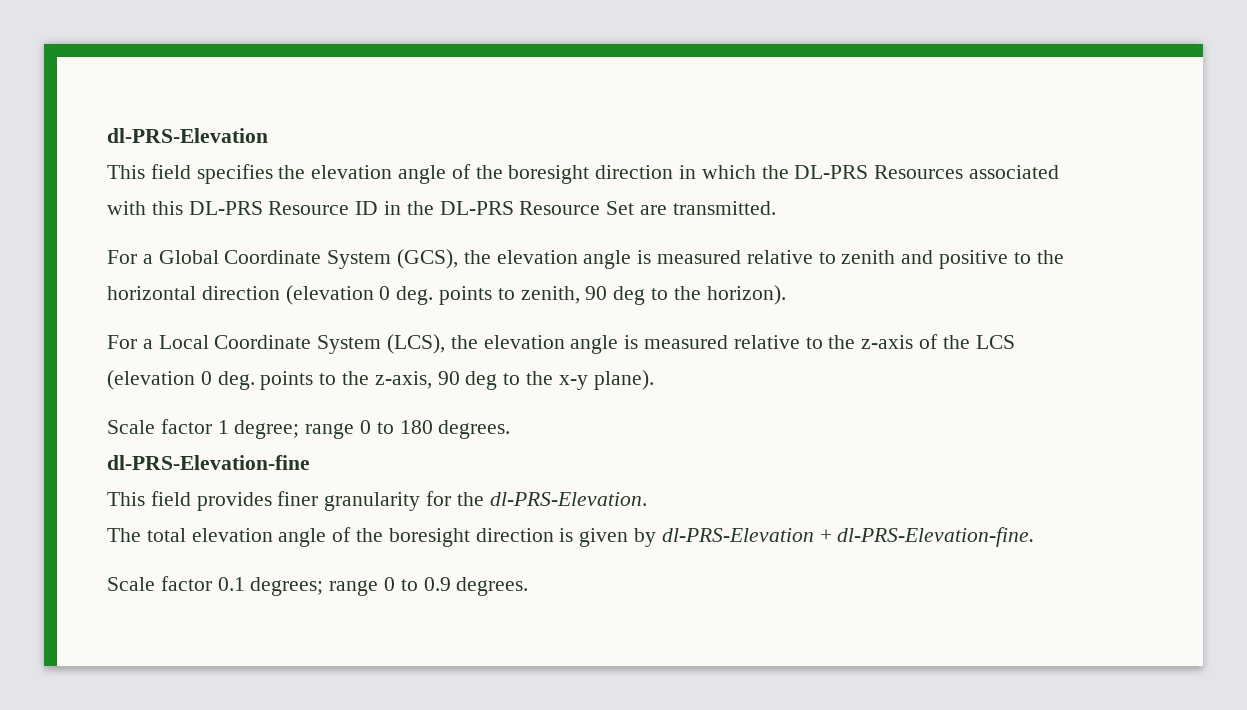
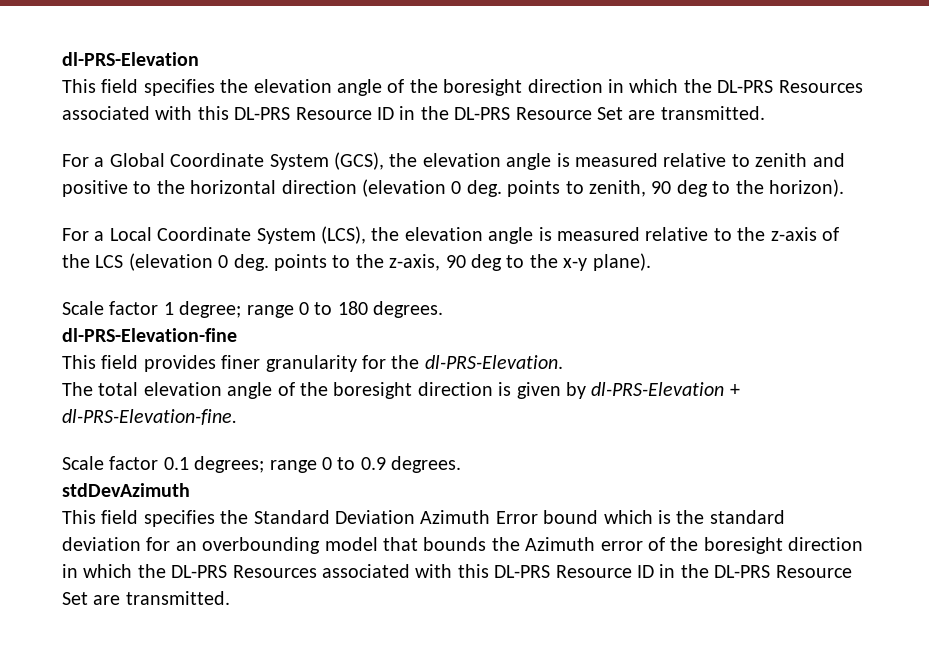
+ stdDevAzimuth
+ This field specifies the Standard Deviation Azimuth Error bound which is the standard deviation for an overbounding model that bounds the Azimuth error of the boresight direction in which the DL-PRS Resources associated with this DL-PRS Resource ID in the DL-PRS Resource Set are transmitted.

